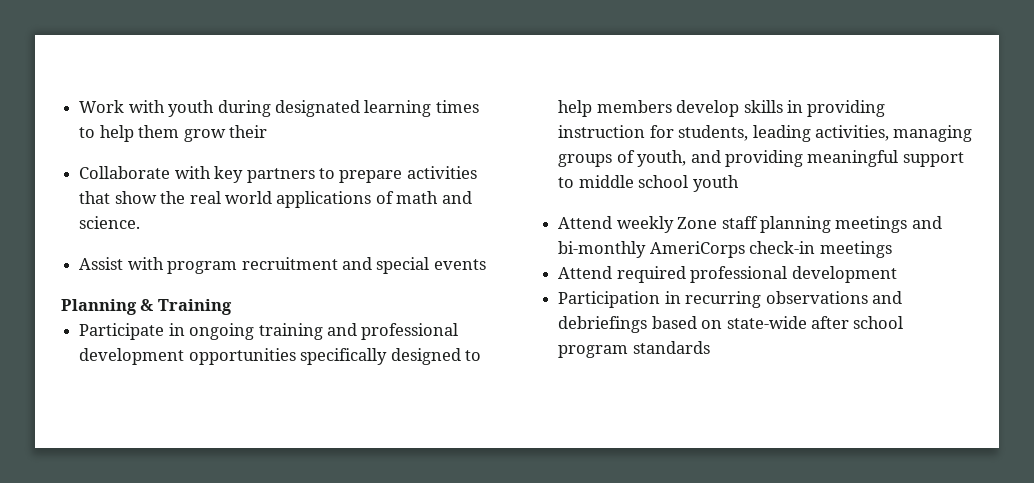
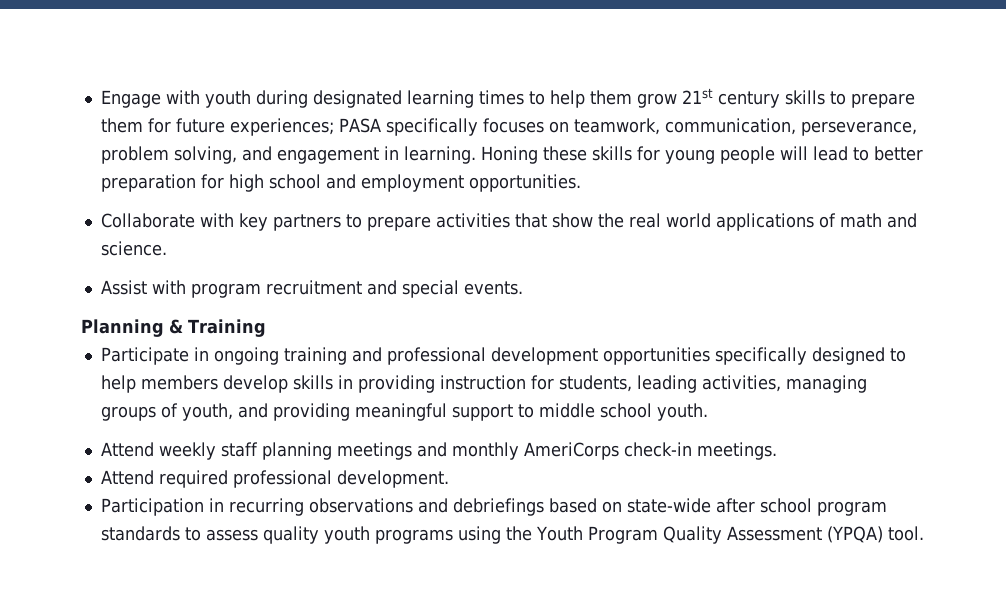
- Work with youth during designated learning times to help them grow their
+ Engage with youth during designated learning times to help them grow 21st century skills to prepare them for future experiences; PASA specifically focuses on teamwork, communication, perseverance, problem solving, and engagement in learning. Honing these skills for young people will lead to better preparation for high school and employment opportunities.
- Assist with program recruitment and special events
+ Assist with program recruitment and special events.
- Participate in ongoing training and professional development opportunities specifically designed to help members develop skills in providing instruction for students, leading activities, managing groups of youth, and providing meaningful support to middle school youth
+ Participate in ongoing training and professional development opportunities specifically designed to help members develop skills in providing instruction for students, leading activities, managing groups of youth, and providing meaningful support to middle school youth.
- Attend weekly Zone staff planning meetings and bi-monthly AmeriCorps check-in meetings
+ Attend weekly staff planning meetings and monthly AmeriCorps check-in meetings.
- Attend required professional development
+ Attend required professional development.
- Participation in recurring observations and debriefings based on state-wide after school program standards
+ Participation in recurring observations and debriefings based on state-wide after school program standards to assess quality youth programs using the Youth Program Quality Assessment (YPQA) tool.

